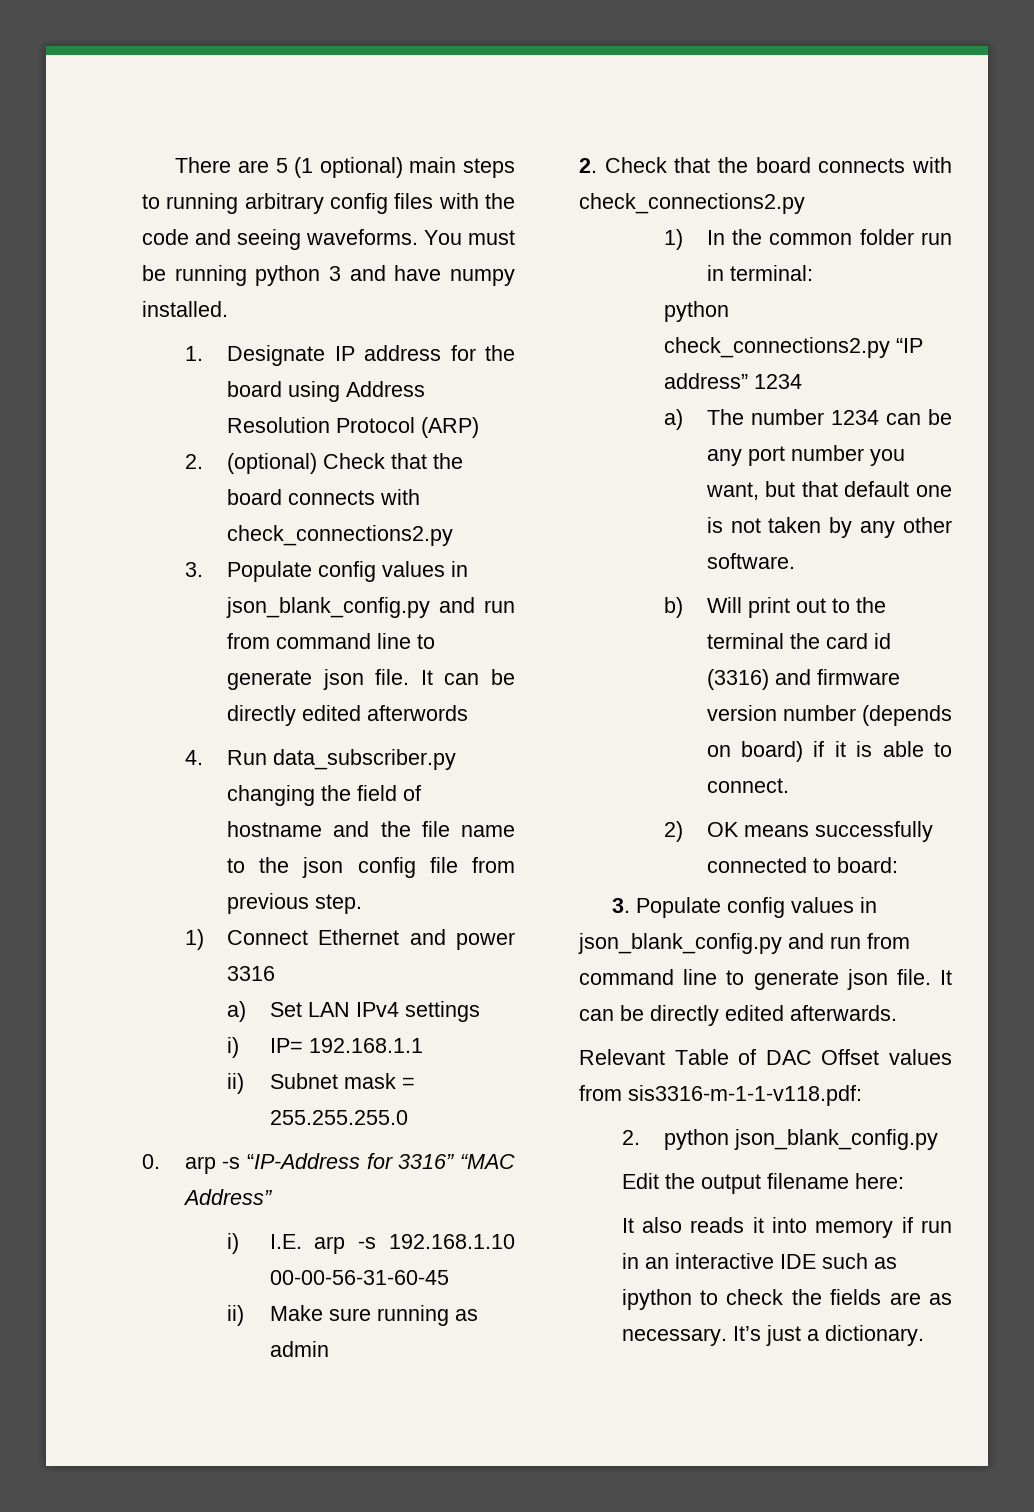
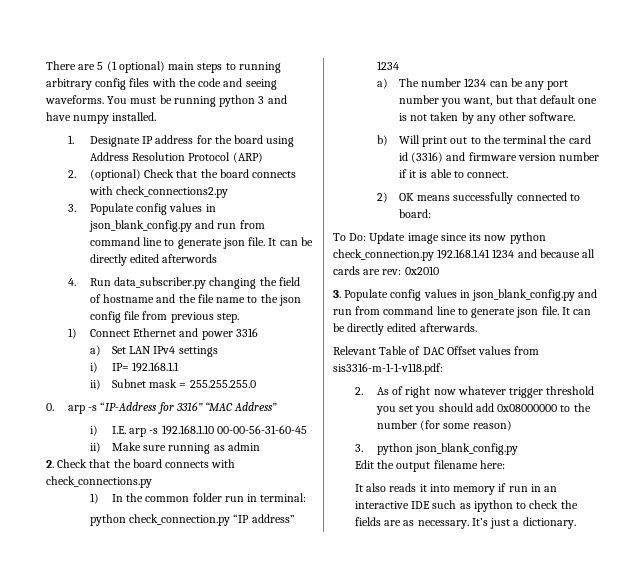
- 2. Check that the board connects with check_connections2.py
+ 2. Check that the board connects with check_connections.py
- python check_connections2.py “IP address” 1234
+ python check_connection.py “IP address” 1234
- b) Will print out to the terminal the card id (3316) and firmware version number (depends on board) if it is able to connect.
+ b) Will print out to the terminal the card id (3316) and firmware version number if it is able to connect.
+ To Do: Update image since its now python check_connection.py 192.168.1.41 1234 and because all cards are rev: 0x2010
- 2. python json_blank_config.py
+ 2. As of right now whatever trigger threshold you set you should add 0x08000000 to the number (for some reason)
+ 3. python json_blank_config.py

